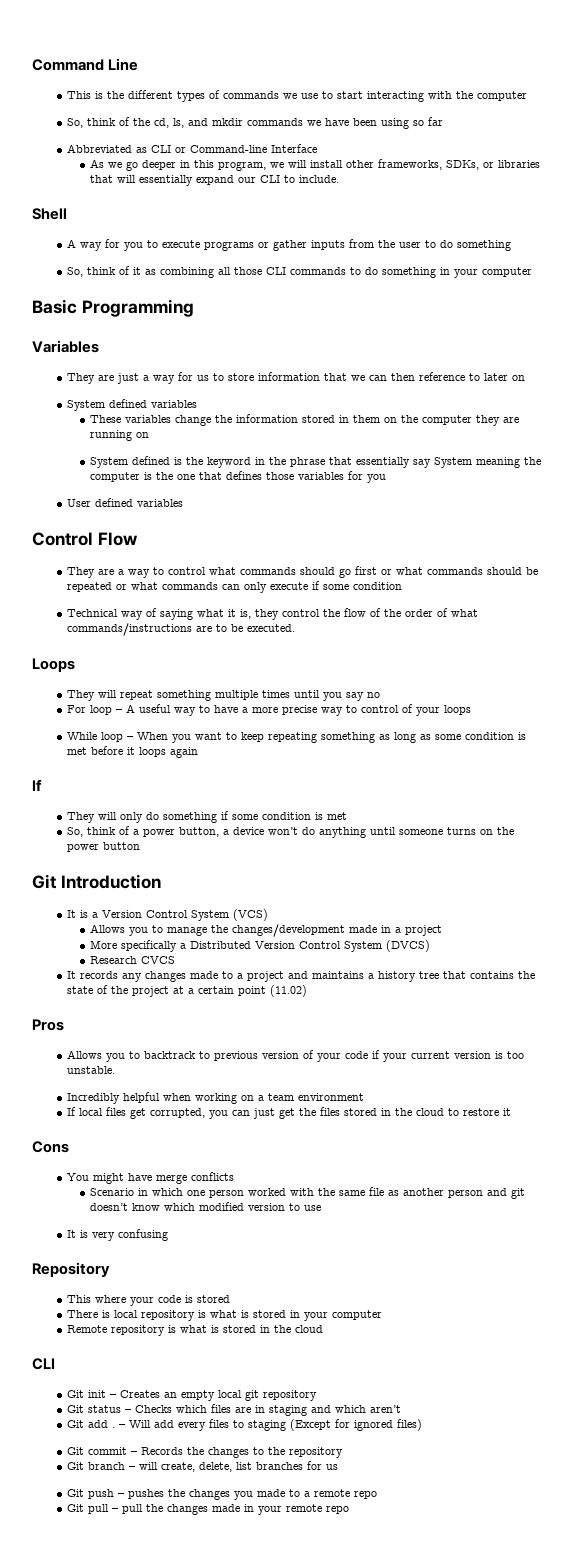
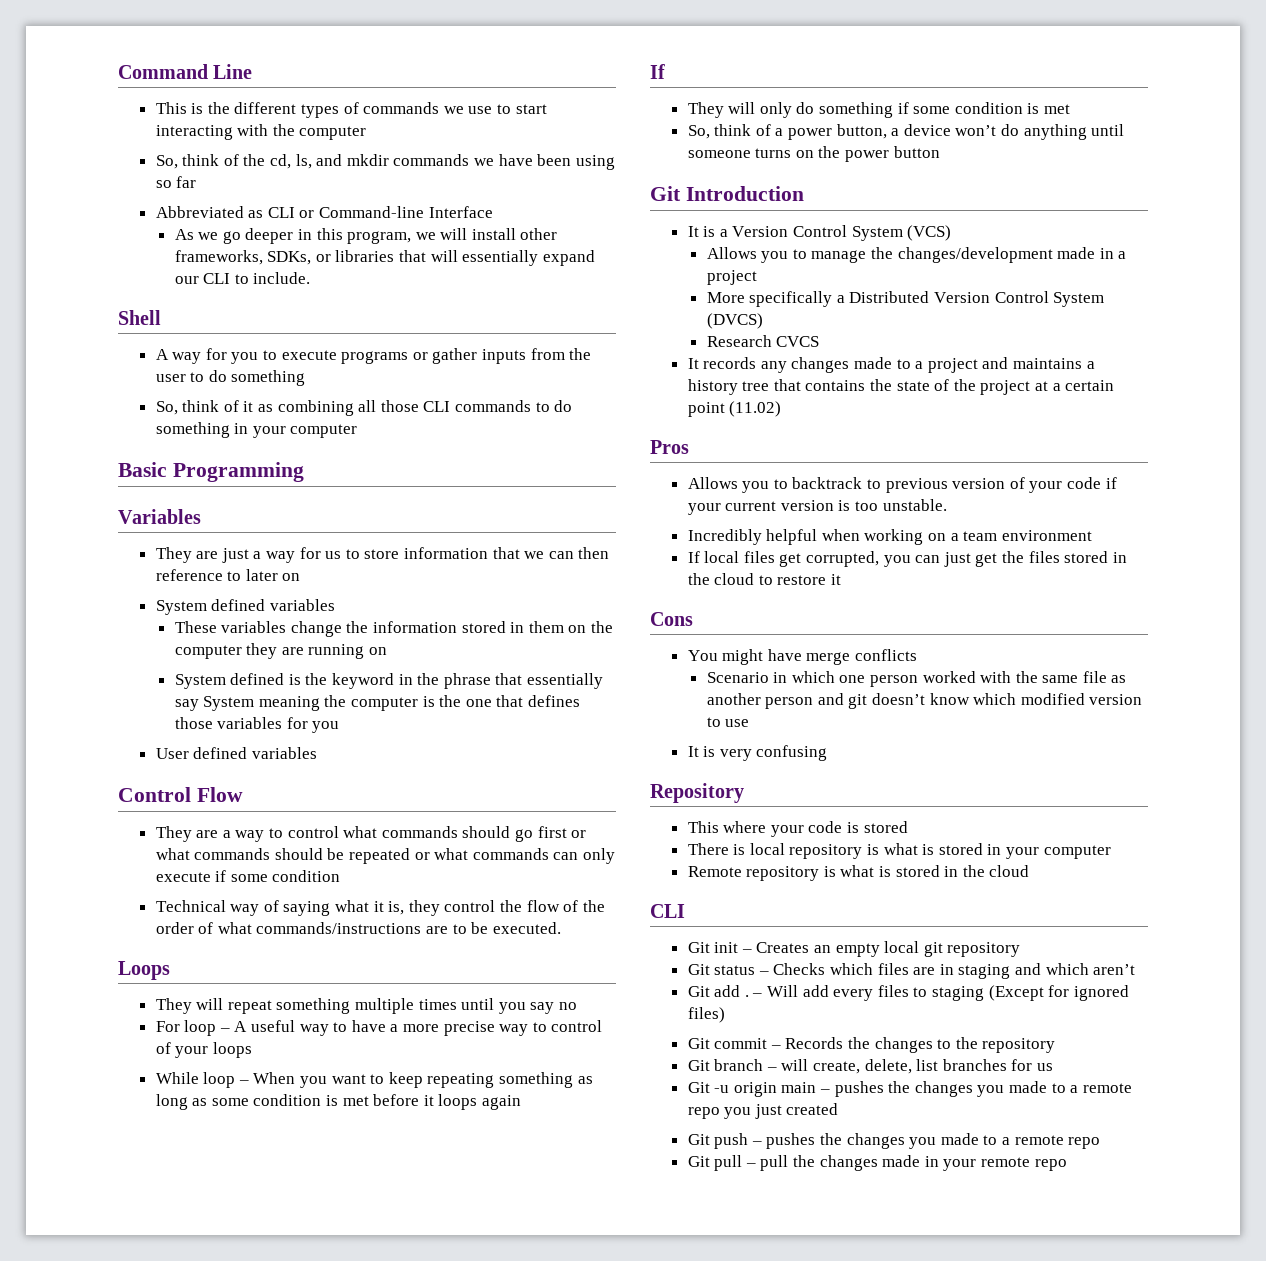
+ Git -u origin main – pushes the changes you made to a remote repo you just created

